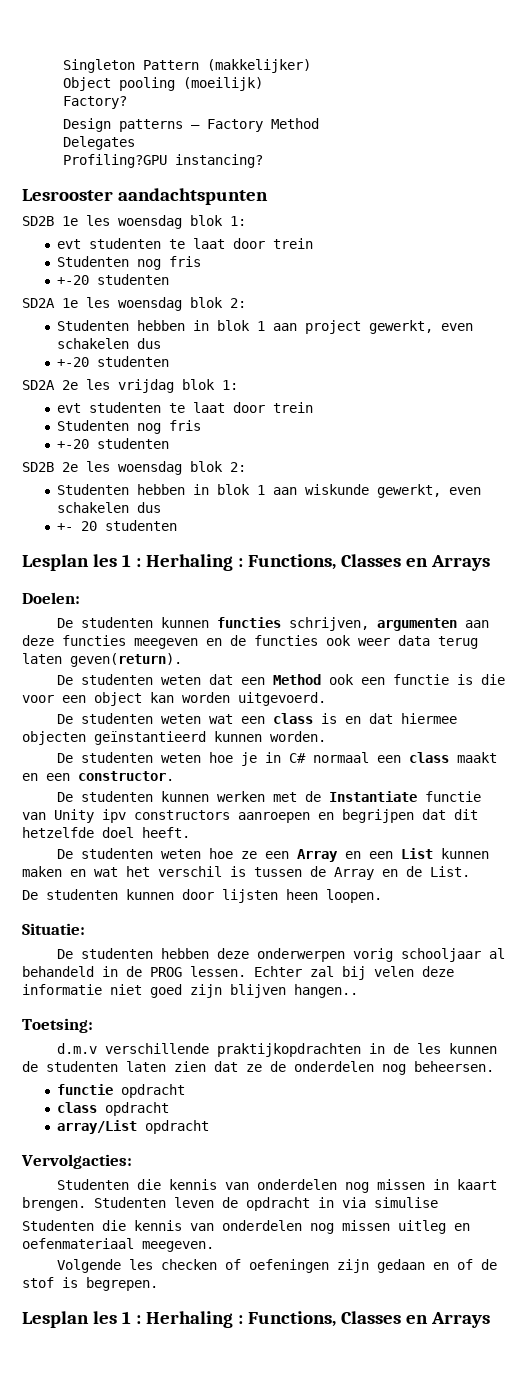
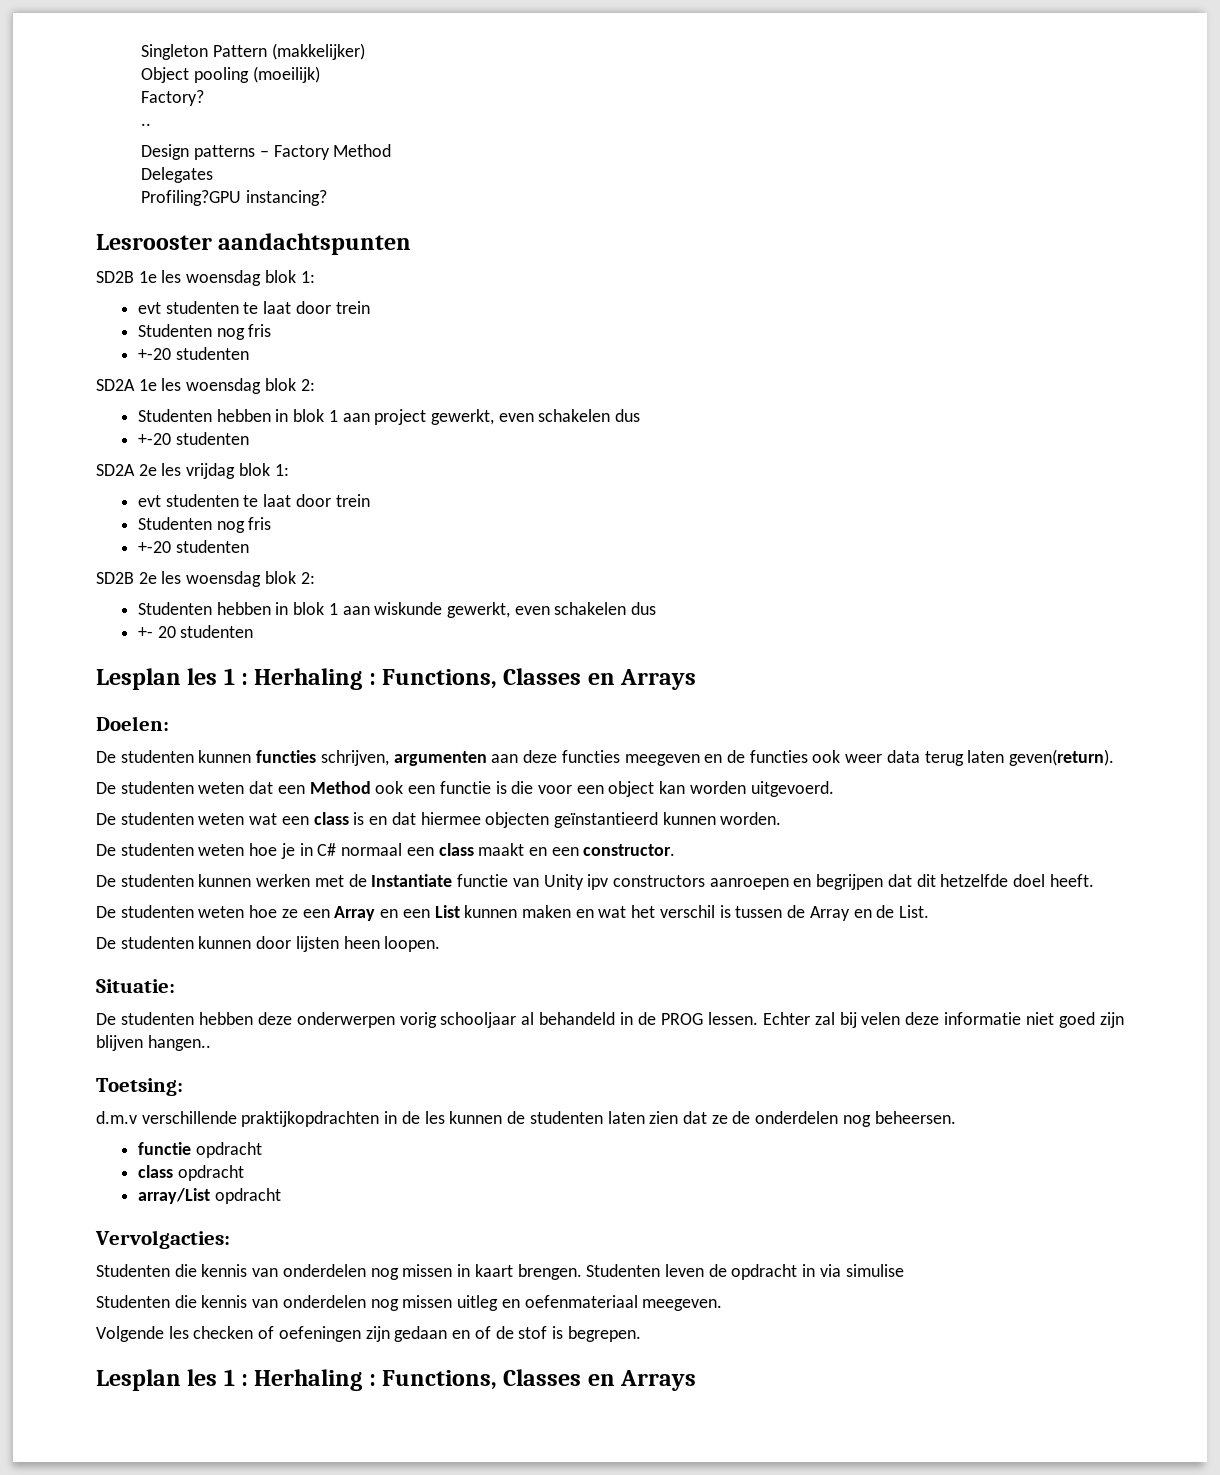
+ ..

